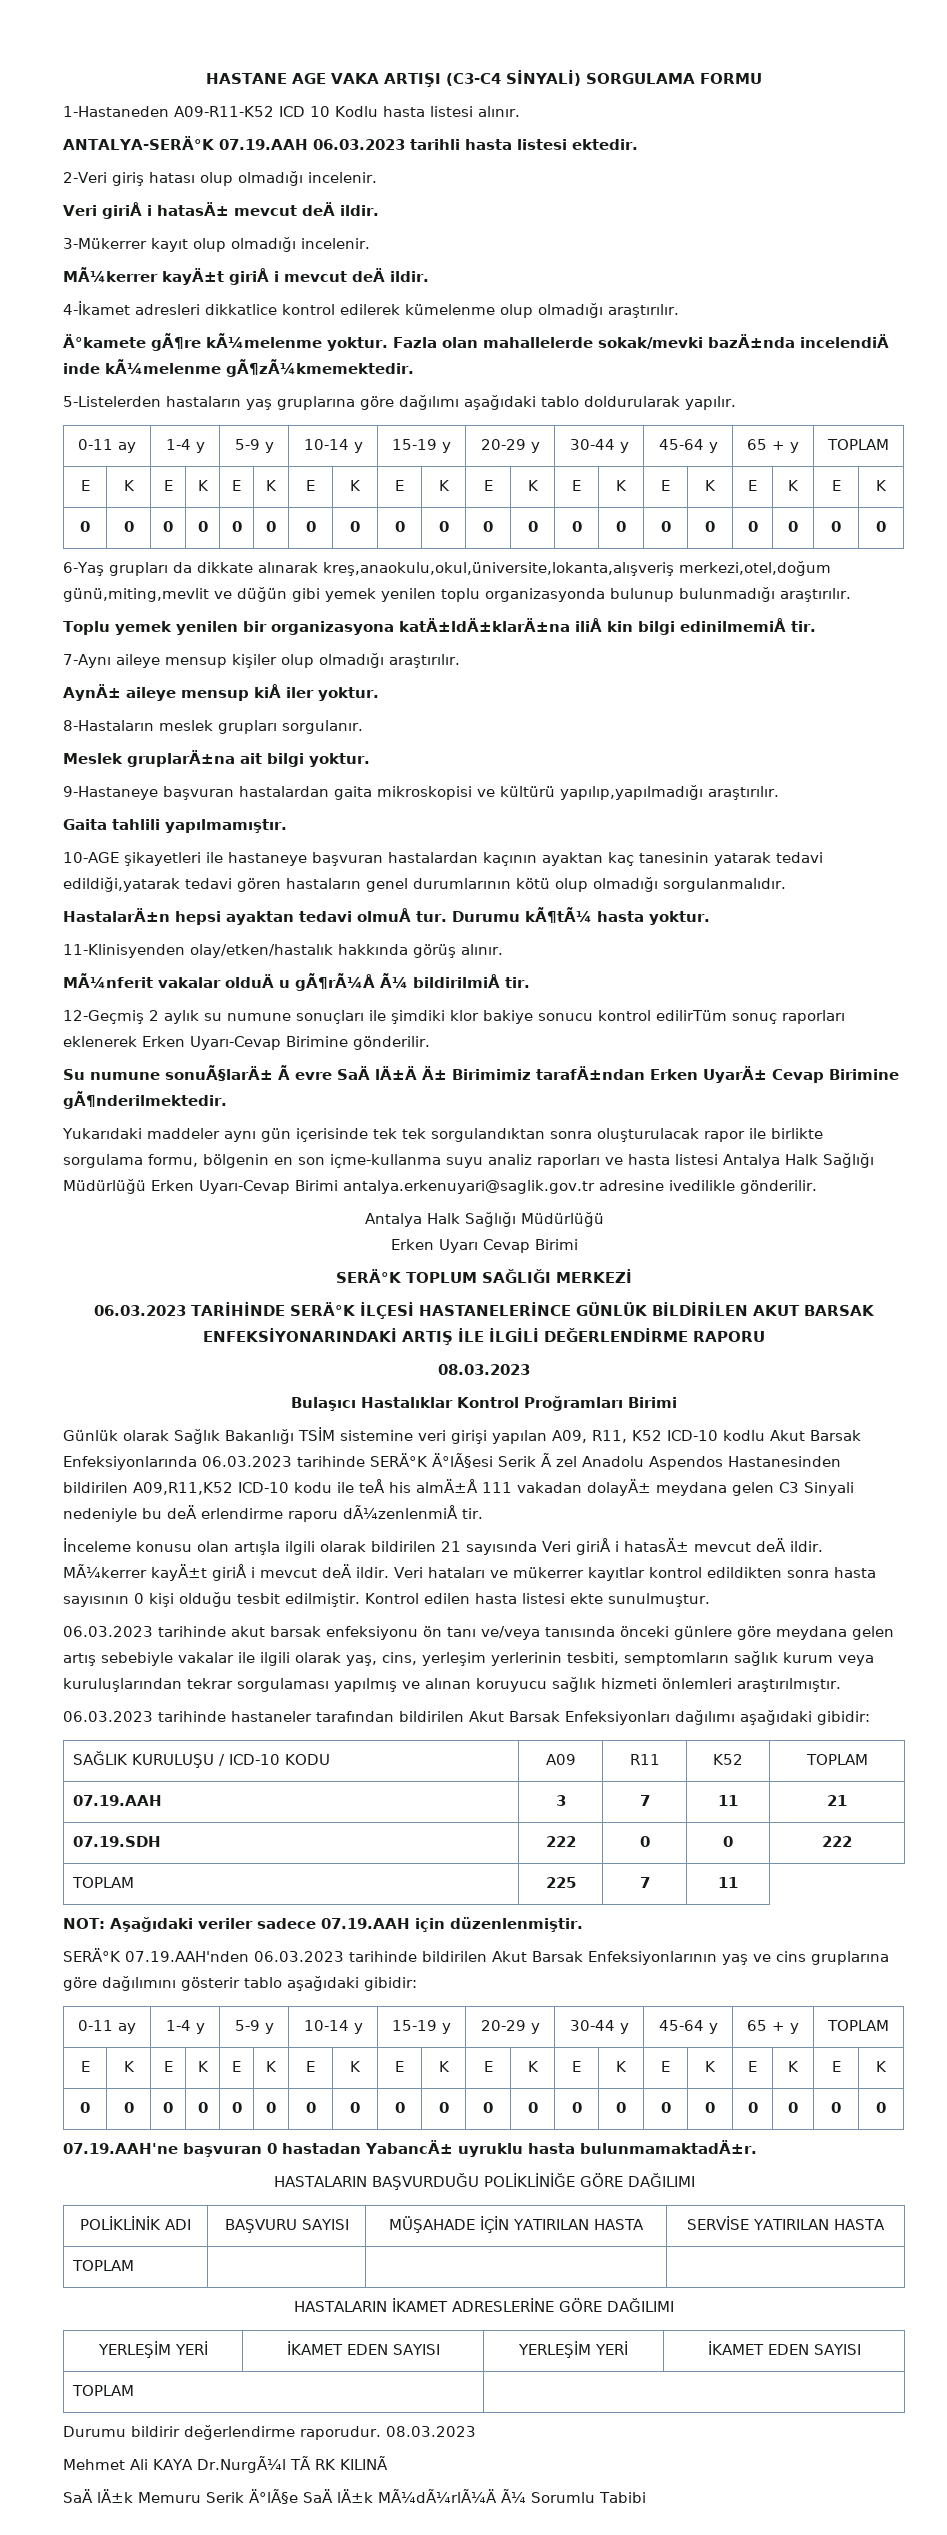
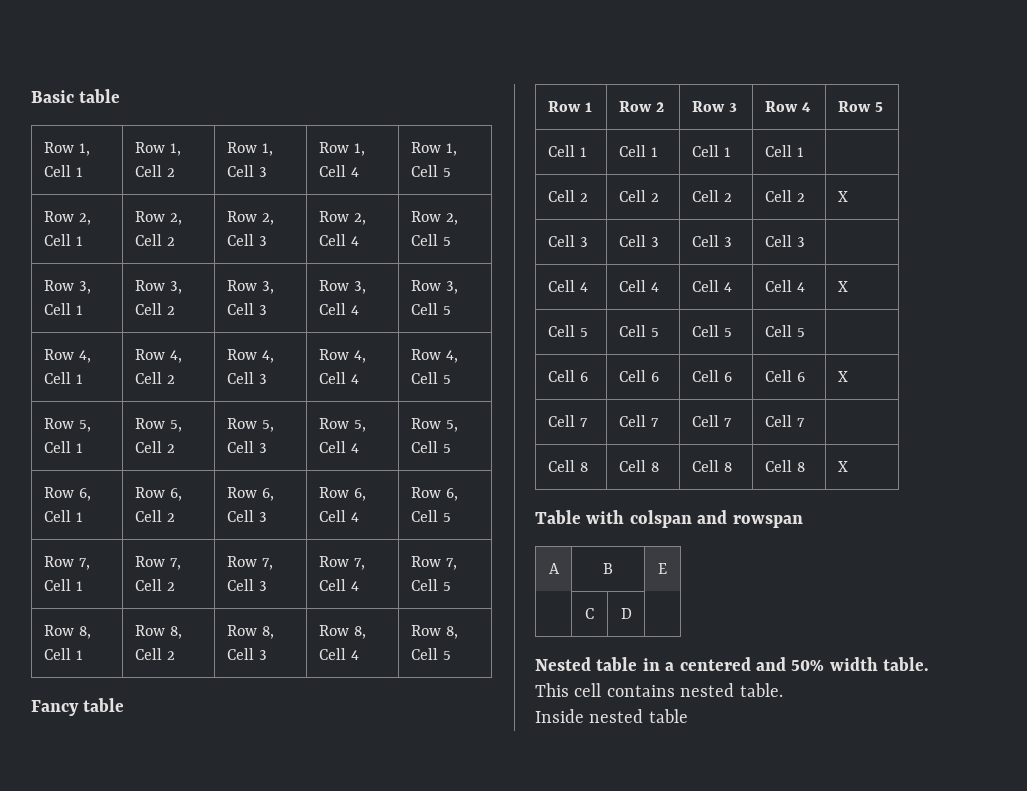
- HASTANE AGE VAKA ARTIŞI (C3-C4 SİNYALİ) SORGULAMA FORMU
- 1-Hastaneden A09-R11-K52 ICD 10 Kodlu hasta listesi alınır.
- ANTALYA-SERÄ°K 07.19.AAH 06.03.2023 tarihli hasta listesi ektedir.
- 2-Veri giriş hatası olup olmadığı incelenir.
- Veri giriÅ i hatasÄ± mevcut deÄ ildir.
- 3-Mükerrer kayıt olup olmadığı incelenir.
- MÃ¼kerrer kayÄ±t giriÅ i mevcut deÄ ildir.
- 4-İkamet adresleri dikkatlice kontrol edilerek kümelenme olup olmadığı araştırılır.
- Ä°kamete gÃ¶re kÃ¼melenme yoktur. Fazla olan mahallelerde sokak/mevki bazÄ±nda incelendiÄ inde kÃ¼melenme gÃ¶zÃ¼kmemektedir.
- 5-Listelerden hastaların yaş gruplarına göre dağılımı aşağıdaki tablo doldurularak yapılır.
- 0-11 ay | 1-4 y | 5-9 y | 10-14 y | 15-19 y | 20-29 y | 30-44 y | 45-64 y | 65 + y | TOPLAM
- E | K | E | K | E | K | E | K | E | K | E | K | E | K | E | K | E | K | E | K
- 0 | 0 | 0 | 0 | 0 | 0 | 0 | 0 | 0 | 0 | 0 | 0 | 0 | 0 | 0 | 0 | 0 | 0 | 0 | 0
- 6-Yaş grupları da dikkate alınarak kreş,anaokulu,okul,üniversite,lokanta,alışveriş merkezi,otel,doğum günü,miting,mevlit ve düğün gibi yemek yenilen toplu organizasyonda bulunup bulunmadığı araştırılır.
- Toplu yemek yenilen bir organizasyona katÄ±ldÄ±klarÄ±na iliÅ kin bilgi edinilmemiÅ tir.
- 7-Aynı aileye mensup kişiler olup olmadığı araştırılır.
- AynÄ± aileye mensup kiÅ iler yoktur.
- 8-Hastaların meslek grupları sorgulanır.
- Meslek gruplarÄ±na ait bilgi yoktur.
- 9-Hastaneye başvuran hastalardan gaita mikroskopisi ve kültürü yapılıp,yapılmadığı araştırılır.
- Gaita tahlili yapılmamıştır.
- 10-AGE şikayetleri ile hastaneye başvuran hastalardan kaçının ayaktan kaç tanesinin yatarak tedavi edildiği,yatarak tedavi gören hastaların genel durumlarının kötü olup olmadığı sorgulanmalıdır.
- HastalarÄ±n hepsi ayaktan tedavi olmuÅ tur. Durumu kÃ¶tÃ¼ hasta yoktur.
- 11-Klinisyenden olay/etken/hastalık hakkında görüş alınır.
- MÃ¼nferit vakalar olduÄ u gÃ¶rÃ¼Å Ã¼ bildirilmiÅ tir.
- 12-Geçmiş 2 aylık su numune sonuçları ile şimdiki klor bakiye sonucu kontrol edilirTüm sonuç raporları eklenerek Erken Uyarı-Cevap Birimine gönderilir.
- Su numune sonuÃ§larÄ± Ã evre SaÄ lÄ±Ä Ä± Birimimiz tarafÄ±ndan Erken UyarÄ± Cevap Birimine gÃ¶nderilmektedir.
- Yukarıdaki maddeler aynı gün içerisinde tek tek sorgulandıktan sonra oluşturulacak rapor ile birlikte sorgulama formu, bölgenin en son içme-kullanma suyu analiz raporları ve hasta listesi Antalya Halk Sağlığı Müdürlüğü Erken Uyarı-Cevap Birimi antalya.erkenuyari@saglik.gov.tr adresine ivedilikle gönderilir.
- Antalya Halk Sağlığı Müdürlüğü
- Erken Uyarı Cevap Birimi
- SERÄ°K TOPLUM SAĞLIĞI MERKEZİ
- 06.03.2023 TARİHİNDE SERÄ°K İLÇESİ HASTANELERİNCE GÜNLÜK BİLDİRİLEN AKUT BARSAK ENFEKSİYONARINDAKİ ARTIŞ İLE İLGİLİ DEĞERLENDİRME RAPORU
- 08.03.2023
- Bulaşıcı Hastalıklar Kontrol Proğramları Birimi
- Günlük olarak Sağlık Bakanlığı TSİM sistemine veri girişi yapılan A09, R11, K52 ICD-10 kodlu Akut Barsak Enfeksiyonlarında 06.03.2023 tarihinde SERÄ°K Ä°lÃ§esi Serik Ã zel Anadolu Aspendos Hastanesinden bildirilen A09,R11,K52 ICD-10 kodu ile teÅ his almÄ±Å 111 vakadan dolayÄ± meydana gelen C3 Sinyali nedeniyle bu deÄ erlendirme raporu dÃ¼zenlenmiÅ tir.
- İnceleme konusu olan artışla ilgili olarak bildirilen 21 sayısında Veri giriÅ i hatasÄ± mevcut deÄ ildir. MÃ¼kerrer kayÄ±t giriÅ i mevcut deÄ ildir. Veri hataları ve mükerrer kayıtlar kontrol edildikten sonra hasta sayısının 0 kişi olduğu tesbit edilmiştir. Kontrol edilen hasta listesi ekte sunulmuştur.
- 06.03.2023 tarihinde akut barsak enfeksiyonu ön tanı ve/veya tanısında önceki günlere göre meydana gelen artış sebebiyle vakalar ile ilgili olarak yaş, cins, yerleşim yerlerinin tesbiti, semptomların sağlık kurum veya kuruluşlarından tekrar sorgulaması yapılmış ve alınan koruyucu sağlık hizmeti önlemleri araştırılmıştır.
- 06.03.2023 tarihinde hastaneler tarafından bildirilen Akut Barsak Enfeksiyonları dağılımı aşağıdaki gibidir:
- SAĞLIK KURULUŞU / ICD-10 KODU | A09 | R11 | K52 | TOPLAM
- 07.19.AAH | 3 | 7 | 11 | 21
- 07.19.SDH | 222 | 0 | 0 | 222
- TOPLAM | 225 | 7 | 11
- NOT: Aşağıdaki veriler sadece 07.19.AAH için düzenlenmiştir.
- SERÄ°K 07.19.AAH'nden 06.03.2023 tarihinde bildirilen Akut Barsak Enfeksiyonlarının yaş ve cins gruplarına göre dağılımını gösterir tablo aşağıdaki gibidir:
- 0-11 ay | 1-4 y | 5-9 y | 10-14 y | 15-19 y | 20-29 y | 30-44 y | 45-64 y | 65 + y | TOPLAM
- E | K | E | K | E | K | E | K | E | K | E | K | E | K | E | K | E | K | E | K
- 0 | 0 | 0 | 0 | 0 | 0 | 0 | 0 | 0 | 0 | 0 | 0 | 0 | 0 | 0 | 0 | 0 | 0 | 0 | 0
- 07.19.AAH'ne başvuran 0 hastadan YabancÄ± uyruklu hasta bulunmamaktadÄ±r.
- HASTALARIN BAŞVURDUĞU POLİKLİNİĞE GÖRE DAĞILIMI
- POLİKLİNİK ADI | BAŞVURU SAYISI | MÜŞAHADE İÇİN YATIRILAN HASTA | SERVİSE YATIRILAN HASTA
- TOPLAM | | |
- HASTALARIN İKAMET ADRESLERİNE GÖRE DAĞILIMI
- YERLEŞİM YERİ | İKAMET EDEN SAYISI | YERLEŞİM YERİ | İKAMET EDEN SAYISI
- TOPLAM |
- Durumu bildirir değerlendirme raporudur. 08.03.2023
- Mehmet Ali KAYA Dr.NurgÃ¼l TÃ RK KILINÃ
- SaÄ lÄ±k Memuru Serik Ä°lÃ§e SaÄ lÄ±k MÃ¼dÃ¼rlÃ¼Ä Ã¼ Sorumlu Tabibi
+ Basic table
+ Row 1, Cell 1 | Row 1, Cell 2 | Row 1, Cell 3 | Row 1, Cell 4 | Row 1, Cell 5
+ Row 2, Cell 1 | Row 2, Cell 2 | Row 2, Cell 3 | Row 2, Cell 4 | Row 2, Cell 5
+ Row 3, Cell 1 | Row 3, Cell 2 | Row 3, Cell 3 | Row 3, Cell 4 | Row 3, Cell 5
+ Row 4, Cell 1 | Row 4, Cell 2 | Row 4, Cell 3 | Row 4, Cell 4 | Row 4, Cell 5
+ Row 5, Cell 1 | Row 5, Cell 2 | Row 5, Cell 3 | Row 5, Cell 4 | Row 5, Cell 5
+ Row 6, Cell 1 | Row 6, Cell 2 | Row 6, Cell 3 | Row 6, Cell 4 | Row 6, Cell 5
+ Row 7, Cell 1 | Row 7, Cell 2 | Row 7, Cell 3 | Row 7, Cell 4 | Row 7, Cell 5
+ Row 8, Cell 1 | Row 8, Cell 2 | Row 8, Cell 3 | Row 8, Cell 4 | Row 8, Cell 5
+ Fancy table
+ Row 1 | Row 2 | Row 3 | Row 4 | Row 5
+ Cell 1 | Cell 1 | Cell 1 | Cell 1 |
+ Cell 2 | Cell 2 | Cell 2 | Cell 2 | X
+ Cell 3 | Cell 3 | Cell 3 | Cell 3 |
+ Cell 4 | Cell 4 | Cell 4 | Cell 4 | X
+ Cell 5 | Cell 5 | Cell 5 | Cell 5 |
+ Cell 6 | Cell 6 | Cell 6 | Cell 6 | X
+ Cell 7 | Cell 7 | Cell 7 | Cell 7 |
+ Cell 8 | Cell 8 | Cell 8 | Cell 8 | X
+ Table with colspan and rowspan
+ A | B | E
+ | C | D |
+ Nested table in a centered and 50% width table.
+ This cell contains nested table.
+ Inside nested table

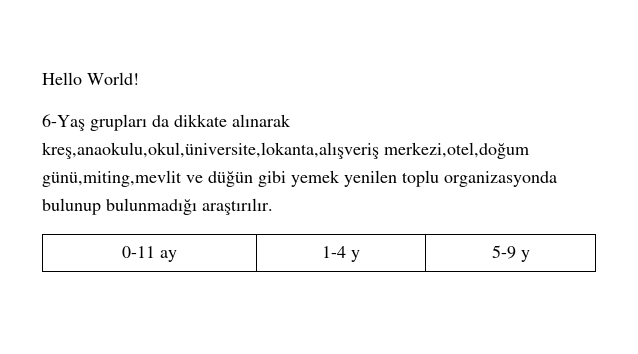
- Basic table
- Row 1, Cell 1 | Row 1, Cell 2 | Row 1, Cell 3 | Row 1, Cell 4 | Row 1, Cell 5
- Row 2, Cell 1 | Row 2, Cell 2 | Row 2, Cell 3 | Row 2, Cell 4 | Row 2, Cell 5
- Row 3, Cell 1 | Row 3, Cell 2 | Row 3, Cell 3 | Row 3, Cell 4 | Row 3, Cell 5
- Row 4, Cell 1 | Row 4, Cell 2 | Row 4, Cell 3 | Row 4, Cell 4 | Row 4, Cell 5
- Row 5, Cell 1 | Row 5, Cell 2 | Row 5, Cell 3 | Row 5, Cell 4 | Row 5, Cell 5
- Row 6, Cell 1 | Row 6, Cell 2 | Row 6, Cell 3 | Row 6, Cell 4 | Row 6, Cell 5
- Row 7, Cell 1 | Row 7, Cell 2 | Row 7, Cell 3 | Row 7, Cell 4 | Row 7, Cell 5
- Row 8, Cell 1 | Row 8, Cell 2 | Row 8, Cell 3 | Row 8, Cell 4 | Row 8, Cell 5
- Fancy table
- Row 1 | Row 2 | Row 3 | Row 4 | Row 5
- Cell 1 | Cell 1 | Cell 1 | Cell 1 |
- Cell 2 | Cell 2 | Cell 2 | Cell 2 | X
- Cell 3 | Cell 3 | Cell 3 | Cell 3 |
- Cell 4 | Cell 4 | Cell 4 | Cell 4 | X
- Cell 5 | Cell 5 | Cell 5 | Cell 5 |
- Cell 6 | Cell 6 | Cell 6 | Cell 6 | X
- Cell 7 | Cell 7 | Cell 7 | Cell 7 |
- Cell 8 | Cell 8 | Cell 8 | Cell 8 | X
- Table with colspan and rowspan
- A | B | E
- | C | D |
- Nested table in a centered and 50% width table.
- This cell contains nested table.
- Inside nested table
+ Hello World!
+ 6-Yaş grupları da dikkate alınarak kreş,anaokulu,okul,üniversite,lokanta,alışveriş merkezi,otel,doğum günü,miting,mevlit ve düğün gibi yemek yenilen toplu organizasyonda bulunup bulunmadığı araştırılır.
+ 0-11 ay | 1-4 y | 5-9 y

